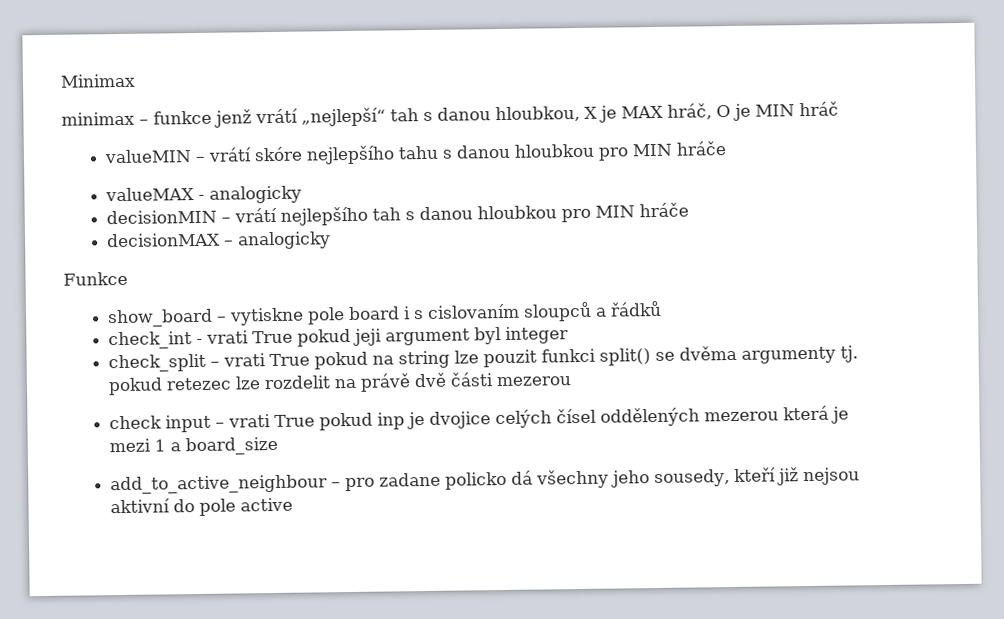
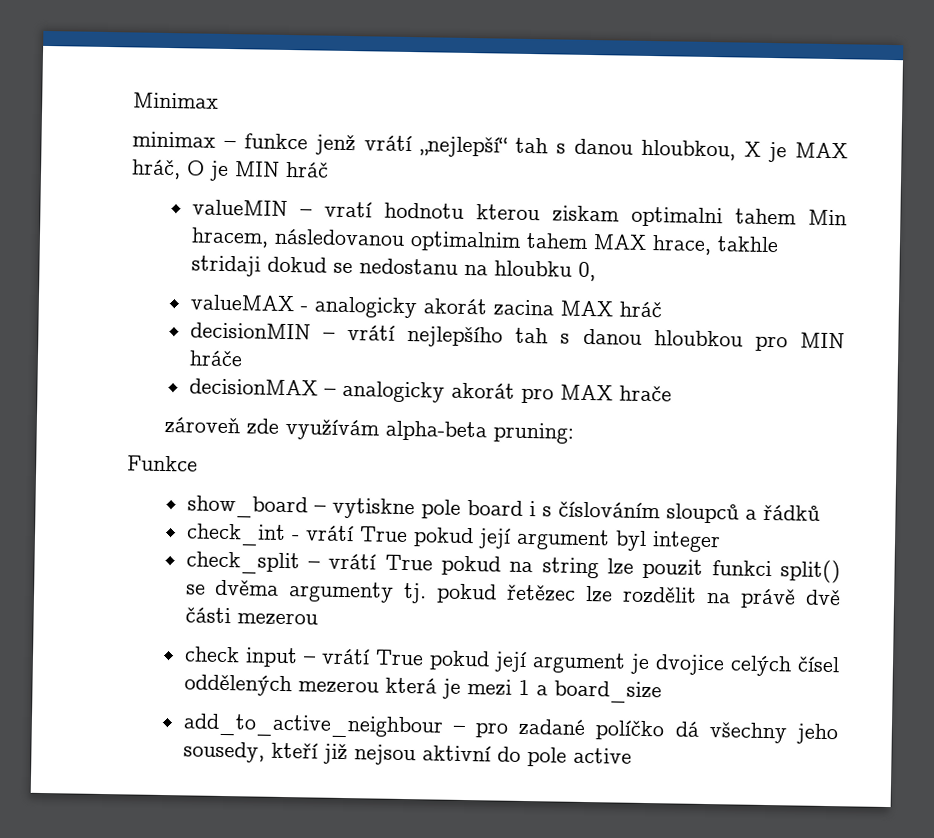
- valueMIN – vrátí skóre nejlepšího tahu s danou hloubkou pro MIN hráče
+ valueMIN – vratí hodnotu kterou ziskam optimalni tahem Min hracem, následovanou optimalnim tahem MAX hrace, takhle stridaji dokud se nedostanu na hloubku 0,
- valueMAX - analogicky
+ valueMAX - analogicky akorát zacina MAX hráč
- decisionMAX – analogicky
+ decisionMAX – analogicky akorát pro MAX hrače
+ zároveň zde využívám alpha-beta pruning:
- show_board – vytiskne pole board i s cislovaním sloupců a řádků
+ show_board – vytiskne pole board i s číslováním sloupců a řádků
- check_int - vrati True pokud jeji argument byl integer
+ check_int - vrátí True pokud její argument byl integer
- check_split – vrati True pokud na string lze pouzit funkci split() se dvěma argumenty tj. pokud retezec lze rozdelit na právě dvě části mezerou
+ check_split – vrátí True pokud na string lze pouzit funkci split() se dvěma argumenty tj. pokud řetězec lze rozdělit na právě dvě části mezerou
- check input – vrati True pokud inp je dvojice celých čísel oddělených mezerou která je mezi 1 a board_size
+ check input – vrátí True pokud její argument je dvojice celých čísel oddělených mezerou která je mezi 1 a board_size
- add_to_active_neighbour – pro zadane policko dá všechny jeho sousedy, kteří již nejsou aktivní do pole active
+ add_to_active_neighbour – pro zadané políčko dá všechny jeho sousedy, kteří již nejsou aktivní do pole active

